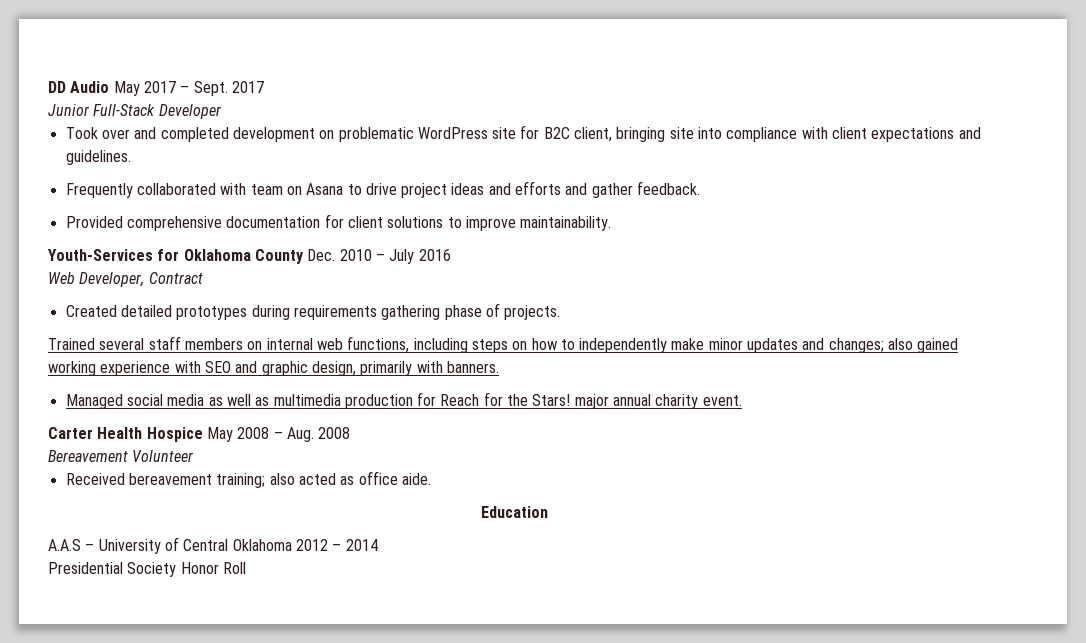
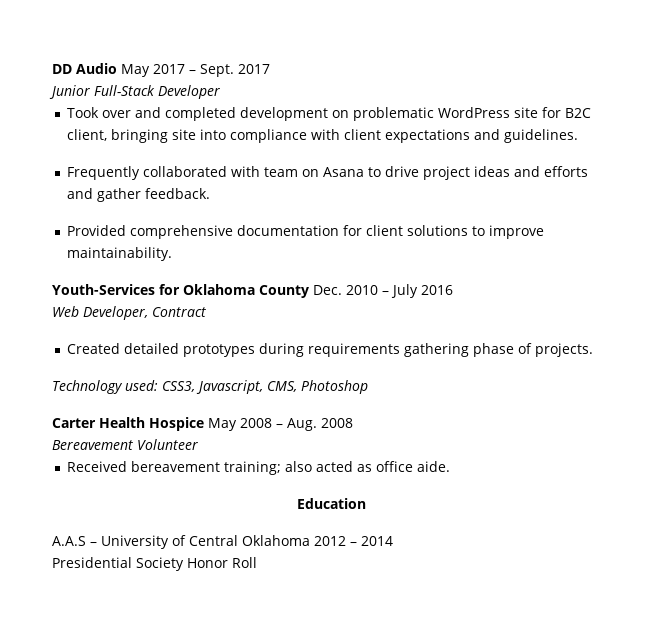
- Trained several staff members on internal web functions, including steps on how to independently make minor updates and changes; also gained working experience with SEO and graphic design, primarily with banners.
- Managed social media as well as multimedia production for Reach for the Stars! major annual charity event.
+ Technology used: CSS3, Javascript, CMS, Photoshop

